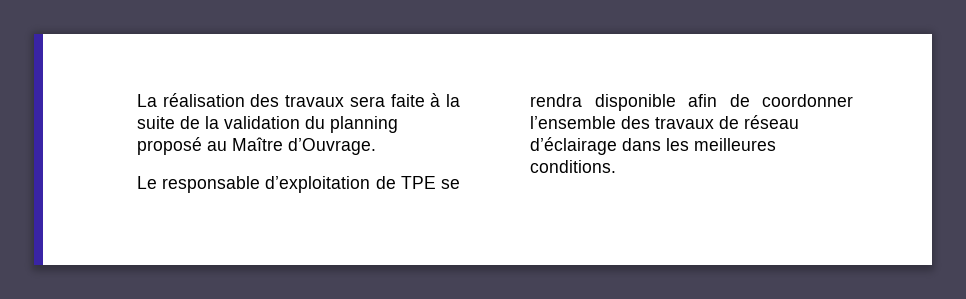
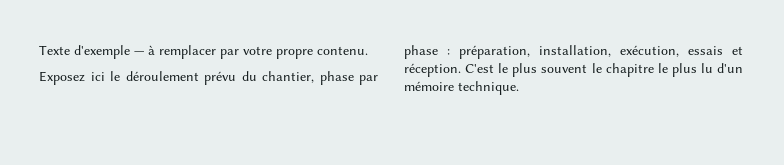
- La réalisation des travaux sera faite à la suite de la validation du planning proposé au Maître d’Ouvrage.
- Le responsable d’exploitation de TPE se rendra disponible afin de coordonner l’ensemble des travaux de réseau d’éclairage dans les meilleures conditions.
+ Texte d'exemple — à remplacer par votre propre contenu.
+ Exposez ici le déroulement prévu du chantier, phase par phase : préparation, installation, exécution, essais et réception. C'est le plus souvent le chapitre le plus lu d'un mémoire technique.

